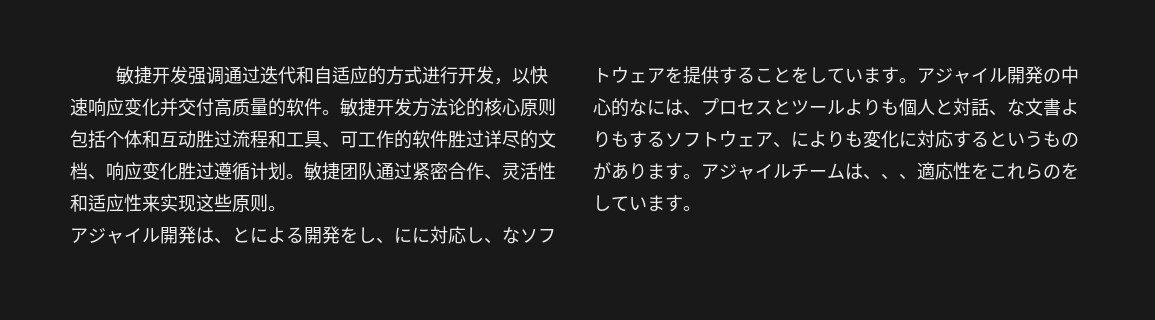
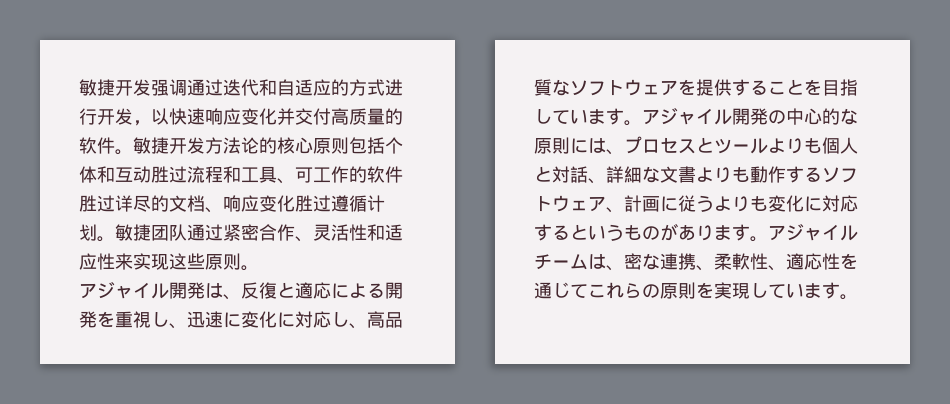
- アジャイル開発は、とによる開発をし、にに対応し、なソフトウェアを提供することをしています。
+ アジャイル開発は、反復と適応による開発を重視し、迅速に変化に対応し、高品質なソフトウェアを提供することを目指しています。
- アジャイル開発の中心的なには、プロセスとツールよりも個人と対話、な文書よりもするソフトウェア、によりも変化に対応するというものがあります。
+ アジャイル開発の中心的な原則には、プロセスとツールよりも個人と対話、詳細な文書よりも動作するソフトウェア、計画に従うよりも変化に対応するというものがあります。
- アジャイルチームは、、、適応性をこれらのをしています。
+ アジャイルチームは、密な連携、柔軟性、適応性を通じてこれらの原則を実現しています。

